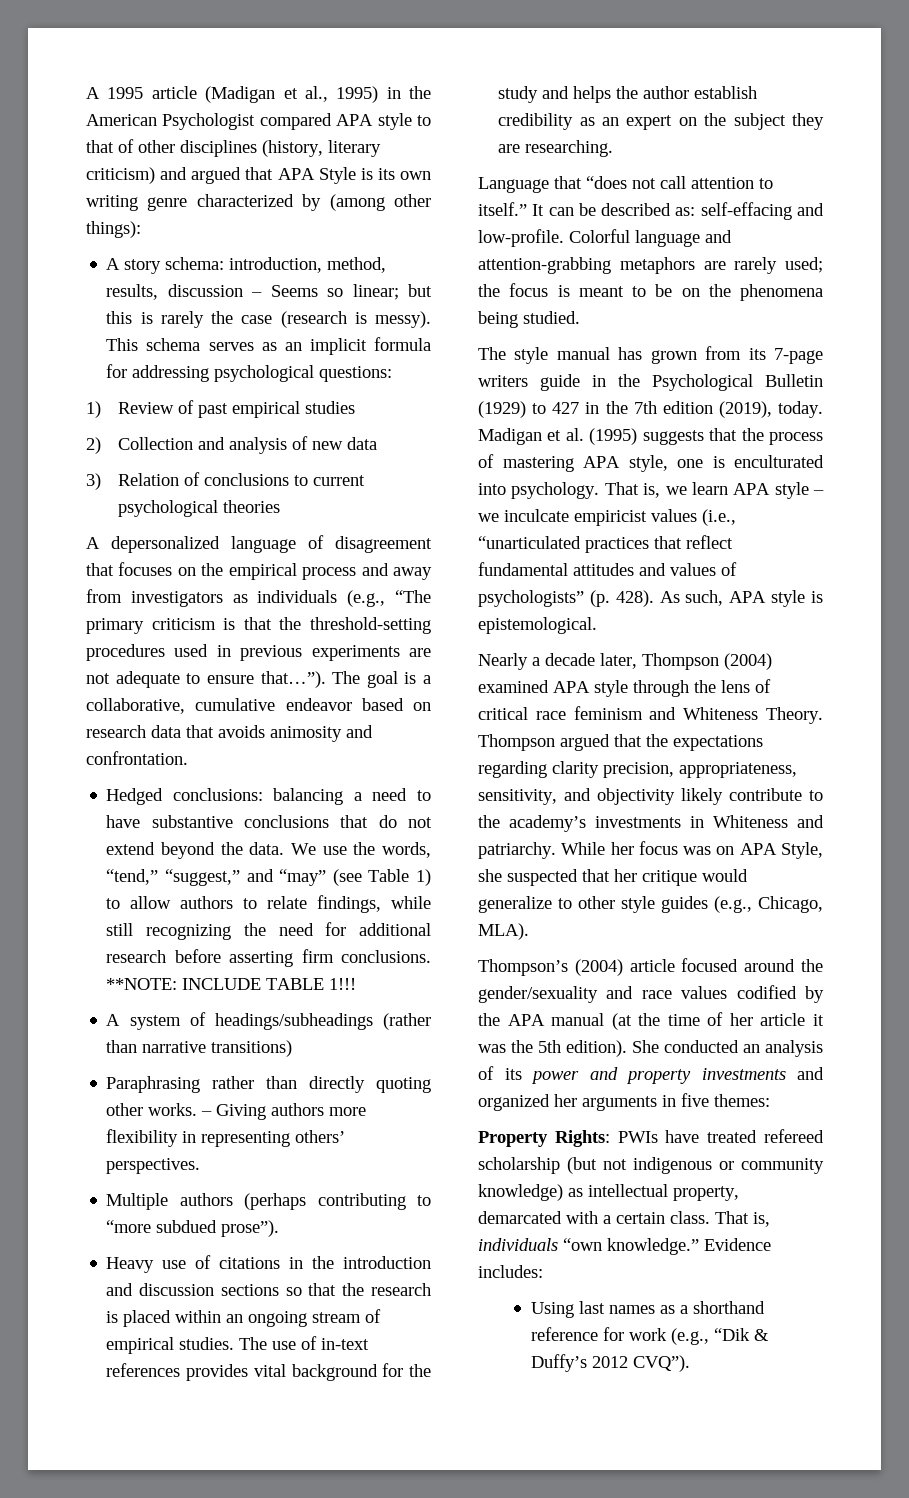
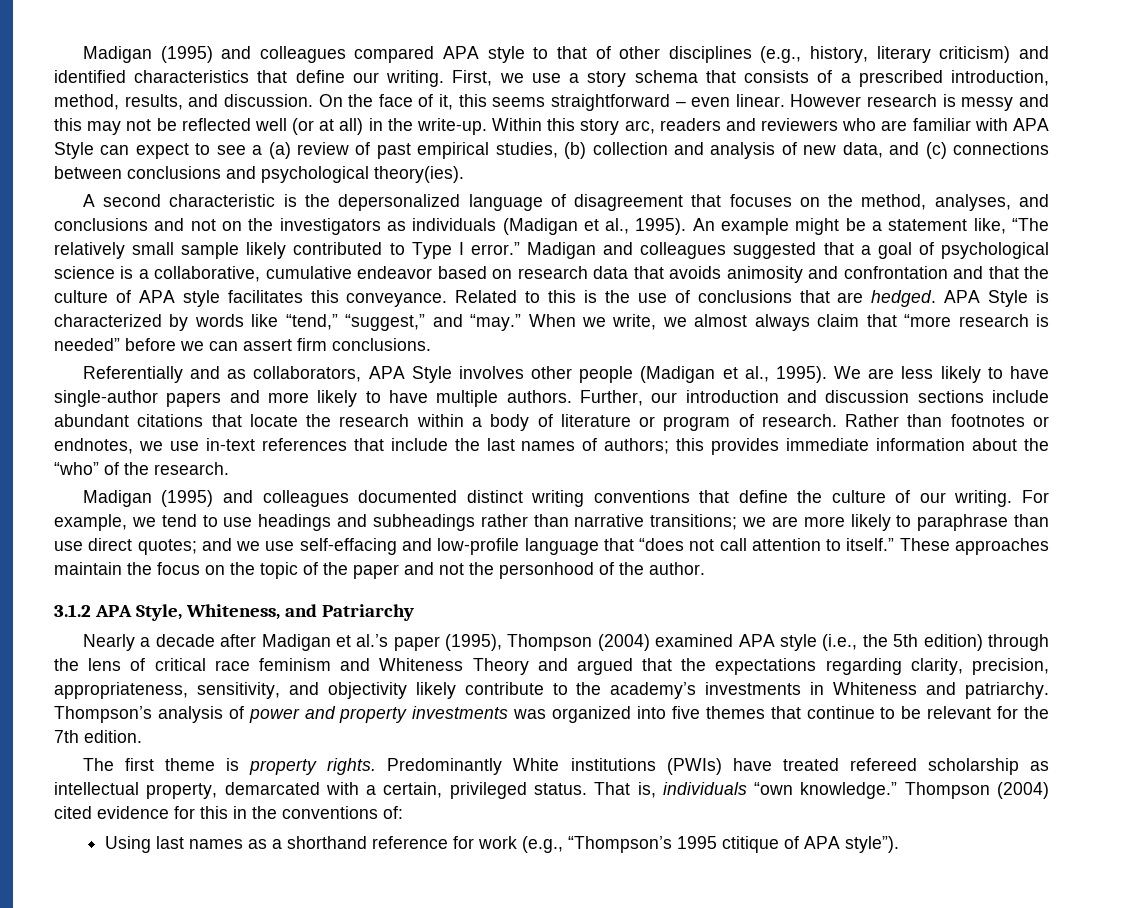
- A 1995 article (Madigan et al., 1995) in the American Psychologist compared APA style to that of other disciplines (history, literary criticism) and argued that APA Style is its own writing genre characterized by (among other things):
- A story schema: introduction, method, results, discussion – Seems so linear; but this is rarely the case (research is messy). This schema serves as an implicit formula for addressing psychological questions:
- 1) Review of past empirical studies
- 2) Collection and analysis of new data
- 3) Relation of conclusions to current psychological theories
- A depersonalized language of disagreement that focuses on the empirical process and away from investigators as individuals (e.g., “The primary criticism is that the threshold-setting procedures used in previous experiments are not adequate to ensure that…”). The goal is a collaborative, cumulative endeavor based on research data that avoids animosity and confrontation.
- Hedged conclusions: balancing a need to have substantive conclusions that do not extend beyond the data. We use the words, “tend,” “suggest,” and “may” (see Table 1) to allow authors to relate findings, while still recognizing the need for additional research before asserting firm conclusions. **NOTE: INCLUDE TABLE 1!!!
- A system of headings/subheadings (rather than narrative transitions)
- Paraphrasing rather than directly quoting other works. – Giving authors more flexibility in representing others’ perspectives.
- Multiple authors (perhaps contributing to “more subdued prose”).
- Heavy use of citations in the introduction and discussion sections so that the research is placed within an ongoing stream of empirical studies. The use of in-text references provides vital background for the study and helps the author establish credibility as an expert on the subject they are researching.
- Language that “does not call attention to itself.”
+ Madigan (1995) and colleagues compared APA style to that of other disciplines (e.g., history, literary criticism) and identified characteristics that define our writing. First, we use a story schema that consists of a prescribed introduction, method, results, and discussion. On the face of it, this seems straightforward – even linear. However research is messy and this may not be reflected well (or at all) in the write-up. Within this story arc, readers and reviewers who are familiar with APA Style can expect to see a (a) review of past empirical studies, (b) collection and analysis of new data, and (c) connections between conclusions and psychological theory(ies).
+ A second characteristic is the depersonalized language of disagreement that focuses on the method, analyses, and conclusions and not on the investigators as individuals (Madigan et al., 1995). An example might be a statement like, “The relatively small sample likely contributed to Type I error.” Madigan and colleagues suggested that a goal of psychological science is a collaborative, cumulative endeavor based on research data that avoids animosity and confrontation and that the culture of APA style facilitates this conveyance. Related to this is the use of conclusions that are hedged. APA Style is characterized by words like “tend,” “suggest,” and “may.” When we write, we almost always claim that “more research is needed” before we can assert firm conclusions.
+ Referentially and as collaborators, APA Style involves other people (Madigan et al., 1995). We are less likely to have single-author papers and more likely to have multiple authors. Further, our introduction and discussion sections include abundant citations that locate the research within a body of literature or program of research. Rather than footnotes or endnotes, we use in-text references that include the last names of authors; this provides immediate information about the “who” of the research.
+ Madigan (1995) and colleagues documented distinct writing conventions that define the culture of our writing. For example, we tend to use headings and subheadings rather than narrative transitions; we are more likely to paraphrase than use direct quotes; and we use self-effacing and low-profile language that “does not call attention to itself.”
- It can be described as: self-effacing and low-profile. Colorful language and attention-grabbing metaphors are rarely used; the focus is meant to be on the phenomena being studied.
- The style manual has grown from its 7-page writers guide in the Psychological Bulletin (1929) to 427 in the 7th edition (2019), today. Madigan et al. (1995) suggests that the process of mastering APA style, one is enculturated into psychology. That is, we learn APA style – we inculcate empiricist values (i.e., “unarticulated practices that reflect fundamental attitudes and values of psychologists” (p. 428). As such, APA style is epistemological.
- Nearly a decade later, Thompson (2004) examined APA style through the lens of critical race feminism and Whiteness Theory. Thompson argued that the expectations regarding clarity precision, appropriateness, sensitivity, and objectivity likely contribute to the academy’s investments in Whiteness and patriarchy.
+ These approaches maintain the focus on the topic of the paper and not the personhood of the author.
+ 3.1.2 APA Style, Whiteness, and Patriarchy
+ Nearly a decade after Madigan et al.’s paper (1995), Thompson (2004) examined APA style (i.e., the 5th edition) through the lens of critical race feminism and Whiteness Theory and argued that the expectations regarding clarity, precision, appropriateness, sensitivity, and objectivity likely contribute to the academy’s investments in Whiteness and patriarchy.
- While her focus was on APA Style, she suspected that her critique would generalize to other style guides (e.g., Chicago, MLA).
- Thompson’s (2004) article focused around the gender/sexuality and race values codified by the APA manual (at the time of her article it was the 5th edition). She conducted an analysis of its power and property investments and organized her arguments in five themes:
- Property Rights: PWIs have treated refereed scholarship (but not indigenous or community knowledge) as intellectual property, demarcated with a certain class.
+ Thompson’s analysis of power and property investments was organized into five themes that continue to be relevant for the 7th edition.
+ The first theme is property rights. Predominantly White institutions (PWIs) have treated refereed scholarship as intellectual property, demarcated with a certain, privileged status.
- Evidence includes:
+ Thompson (2004) cited evidence for this in the conventions of:
- Using last names as a shorthand reference for work (e.g., “Dik & Duffy’s 2012 CVQ”).
+ Using last names as a shorthand reference for work (e.g., “Thompson’s 1995 ctitique of APA style”).

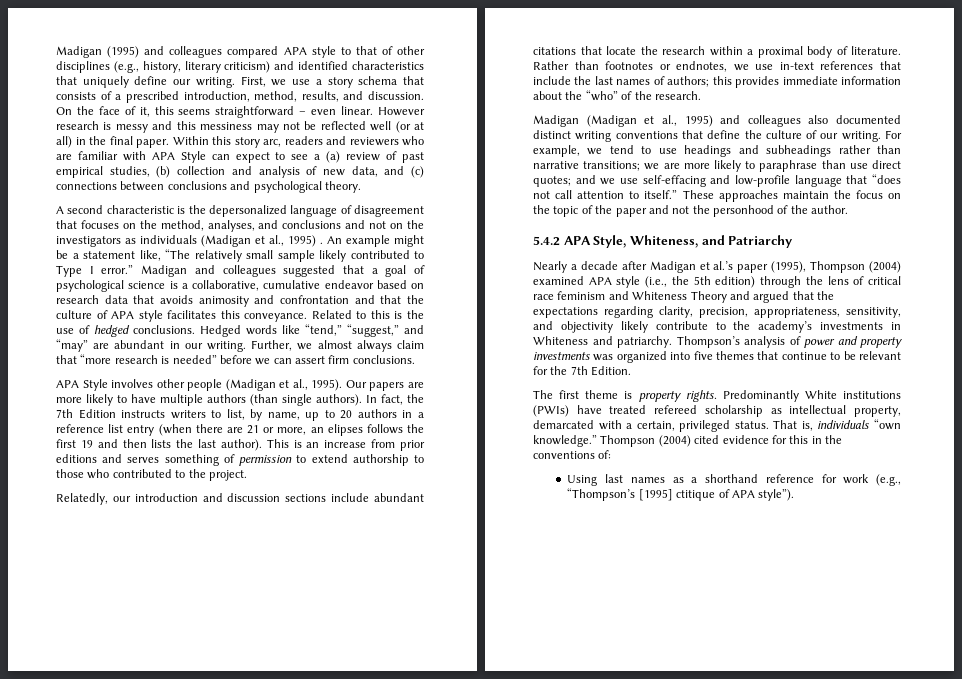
- Madigan (1995) and colleagues compared APA style to that of other disciplines (e.g., history, literary criticism) and identified characteristics that define our writing.
+ Madigan (1995) and colleagues compared APA style to that of other disciplines (e.g., history, literary criticism) and identified characteristics that uniquely define our writing.
- However research is messy and this may not be reflected well (or at all) in the write-up.
+ However research is messy and this messiness may not be reflected well (or at all) in the final paper.
- Within this story arc, readers and reviewers who are familiar with APA Style can expect to see a (a) review of past empirical studies, (b) collection and analysis of new data, and (c) connections between conclusions and psychological theory(ies).
+ Within this story arc, readers and reviewers who are familiar with APA Style can expect to see a (a) review of past empirical studies, (b) collection and analysis of new data, and (c) connections between conclusions and psychological theory.
- A second characteristic is the depersonalized language of disagreement that focuses on the method, analyses, and conclusions and not on the investigators as individuals (Madigan et al., 1995).
+ A second characteristic is the depersonalized language of disagreement that focuses on the method, analyses, and conclusions and not on the investigators as individuals (Madigan et al., 1995) .
- Related to this is the use of conclusions that are hedged. APA Style is characterized by words like “tend,” “suggest,” and “may.” When we write, we almost always claim that “more research is needed” before we can assert firm conclusions.
+ Related to this is the use of hedged conclusions. Hedged words like “tend,” “suggest,” and “may” are abundant in our writing. Further, we almost always claim that “more research is needed” before we can assert firm conclusions.
- Referentially and as collaborators, APA Style involves other people (Madigan et al., 1995).
+ APA Style involves other people (Madigan et al., 1995).
- We are less likely to have single-author papers and more likely to have multiple authors. Further, our introduction and discussion sections include abundant citations that locate the research within a body of literature or program of research.
+ Our papers are more likely to have multiple authors (than single authors). In fact, the 7th Edition instructs writers to list, by name, up to 20 authors in a reference list entry (when there are 21 or more, an elipses follows the first 19 and then lists the last author). This is an increase from prior editions and serves something of permission to extend authorship to those who contributed to the project.
+ Relatedly, our introduction and discussion sections include abundant citations that locate the research within a proximal body of literature.
- Madigan (1995) and colleagues documented distinct writing conventions that define the culture of our writing.
+ Madigan (Madigan et al., 1995) and colleagues also documented distinct writing conventions that define the culture of our writing.
- 3.1.2 APA Style, Whiteness, and Patriarchy
+ 5.4.2 APA Style, Whiteness, and Patriarchy
- Thompson’s analysis of power and property investments was organized into five themes that continue to be relevant for the 7th edition.
+ Thompson’s analysis of power and property investments was organized into five themes that continue to be relevant for the 7th Edition.
- Using last names as a shorthand reference for work (e.g., “Thompson’s 1995 ctitique of APA style”).
+ Using last names as a shorthand reference for work (e.g., “Thompson’s [1995] ctitique of APA style”).

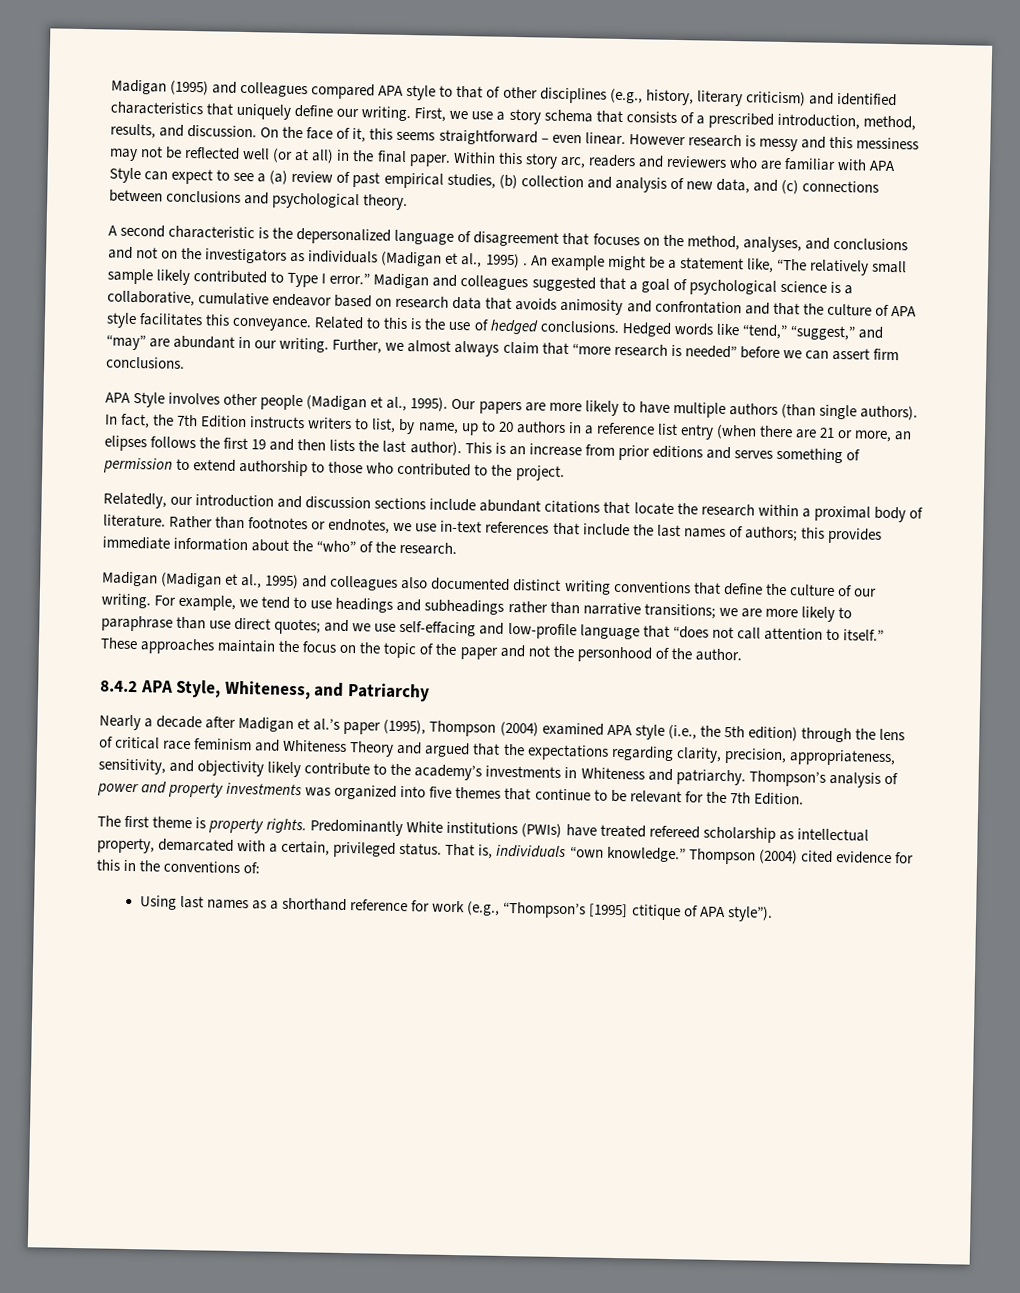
- 5.4.2 APA Style, Whiteness, and Patriarchy
+ 8.4.2 APA Style, Whiteness, and Patriarchy

